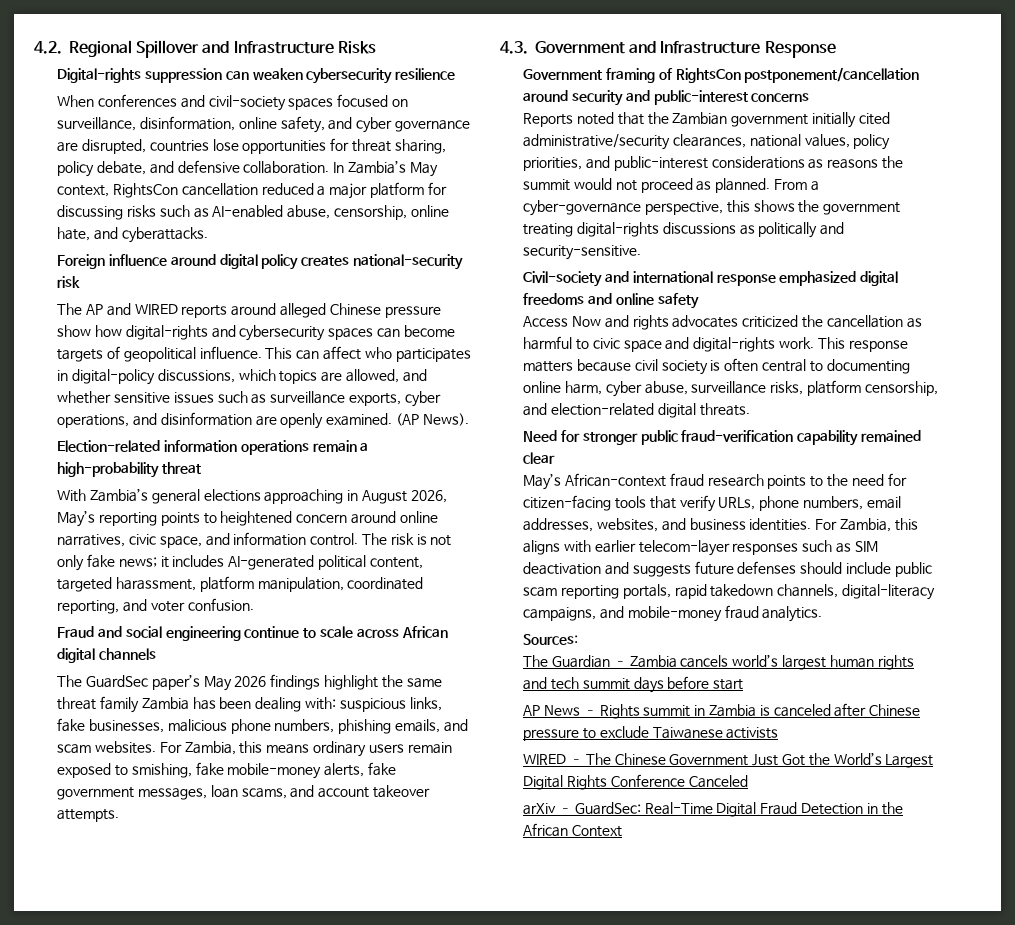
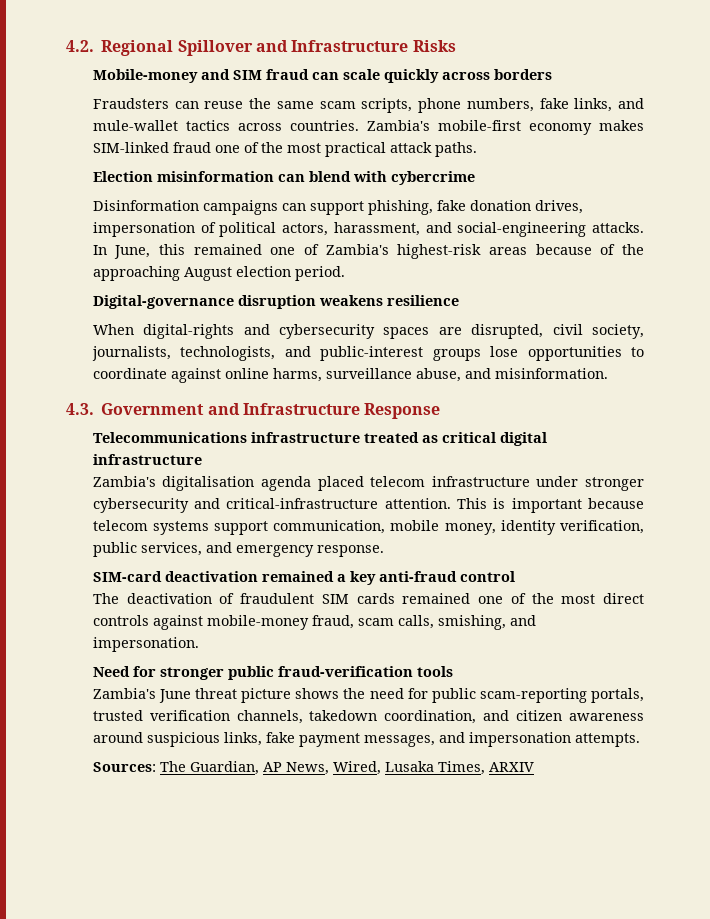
- Digital-rights suppression can weaken cybersecurity resilience
- When conferences and civil-society spaces focused on surveillance, disinformation, online safety, and cyber governance are disrupted, countries lose opportunities for threat sharing, policy debate, and defensive collaboration. In Zambia’s May context, RightsCon cancellation reduced a major platform for discussing risks such as AI-enabled abuse, censorship, online hate, and cyberattacks.
- Foreign influence around digital policy creates national-security risk
- The AP and WIRED reports around alleged Chinese pressure show how digital-rights and cybersecurity spaces can become targets of geopolitical influence. This can affect who participates in digital-policy discussions, which topics are allowed, and whether sensitive issues such as surveillance exports, cyber operations, and disinformation are openly examined. (AP News).
- Election-related information operations remain a high-probability threat
- With Zambia’s general elections approaching in August 2026, May’s reporting points to heightened concern around online narratives, civic space, and information control. The risk is not only fake news; it includes AI-generated political content, targeted harassment, platform manipulation, coordinated reporting, and voter confusion.
- Fraud and social engineering continue to scale across African digital channels
- The GuardSec paper’s May 2026 findings highlight the same threat family Zambia has been dealing with: suspicious links, fake businesses, malicious phone numbers, phishing emails, and scam websites. For Zambia, this means ordinary users remain exposed to smishing, fake mobile-money alerts, fake government messages, loan scams, and account takeover attempts.
+ Mobile-money and SIM fraud can scale quickly across borders
+ Fraudsters can reuse the same scam scripts, phone numbers, fake links, and mule-wallet tactics across countries. Zambia's mobile-first economy makes SIM-linked fraud one of the most practical attack paths.
+ Election misinformation can blend with cybercrime
+ Disinformation campaigns can support phishing, fake donation drives, impersonation of political actors, harassment, and social-engineering attacks. In June, this remained one of Zambia's highest-risk areas because of the approaching August election period.
+ Digital-governance disruption weakens resilience
+ When digital-rights and cybersecurity spaces are disrupted, civil society, journalists, technologists, and public-interest groups lose opportunities to coordinate against online harms, surveillance abuse, and misinformation.
- Government framing of RightsCon postponement/cancellation around security and public-interest concerns
- Reports noted that the Zambian government initially cited administrative/security clearances, national values, policy priorities, and public-interest considerations as reasons the summit would not proceed as planned. From a cyber-governance perspective, this shows the government treating digital-rights discussions as politically and security-sensitive.
- Civil-society and international response emphasized digital freedoms and online safety
- Access Now and rights advocates criticized the cancellation as harmful to civic space and digital-rights work. This response matters because civil society is often central to documenting online harm, cyber abuse, surveillance risks, platform censorship, and election-related digital threats.
+ Telecommunications infrastructure treated as critical digital infrastructure
+ Zambia's digitalisation agenda placed telecom infrastructure under stronger cybersecurity and critical-infrastructure attention. This is important because telecom systems support communication, mobile money, identity verification, public services, and emergency response.
+ SIM-card deactivation remained a key anti-fraud control
+ The deactivation of fraudulent SIM cards remained one of the most direct controls against mobile-money fraud, scam calls, smishing, and impersonation.
- Need for stronger public fraud-verification capability remained clear
- May’s African-context fraud research points to the need for citizen-facing tools that verify URLs, phone numbers, email addresses, websites, and business identities. For Zambia, this aligns with earlier telecom-layer responses such as SIM deactivation and suggests future defenses should include public scam reporting portals, rapid takedown channels, digital-literacy campaigns, and mobile-money fraud analytics.
- Sources:
- The Guardian – Zambia cancels world’s largest human rights and tech summit days before start
- AP News – Rights summit in Zambia is canceled after Chinese pressure to exclude Taiwanese activists
- WIRED – The Chinese Government Just Got the World’s Largest Digital Rights Conference Canceled
- arXiv – GuardSec: Real-Time Digital Fraud Detection in the African Context
+ Need for stronger public fraud-verification tools
+ Zambia's June threat picture shows the need for public scam-reporting portals, trusted verification channels, takedown coordination, and citizen awareness around suspicious links, fake payment messages, and impersonation attempts.
+ Sources: The Guardian, AP News, Wired, Lusaka Times, ARXIV

